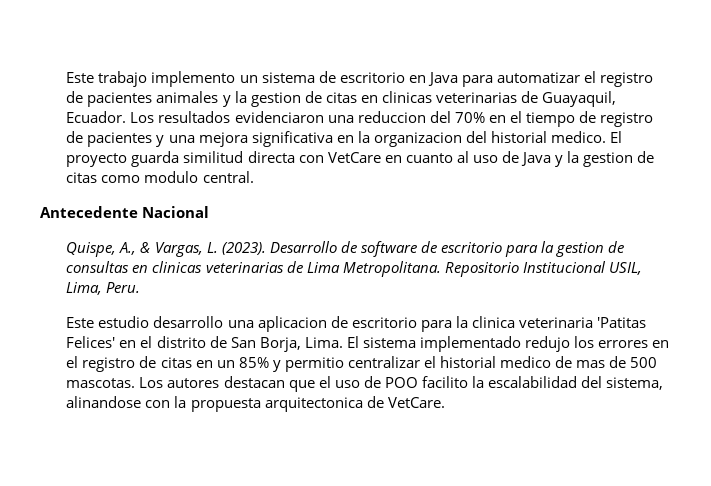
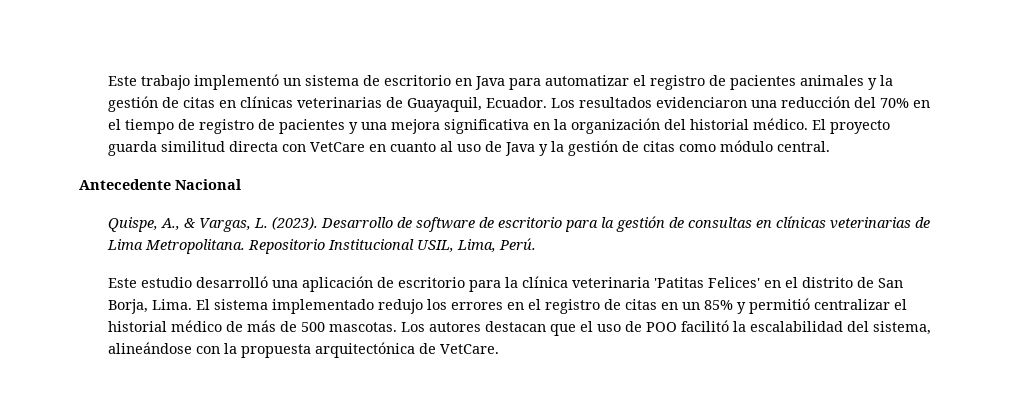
- Este trabajo implemento un sistema de escritorio en Java para automatizar el registro de pacientes animales y la gestion de citas en clinicas veterinarias de Guayaquil, Ecuador.
+ Este trabajo implementó un sistema de escritorio en Java para automatizar el registro de pacientes animales y la gestión de citas en clínicas veterinarias de Guayaquil, Ecuador.
- Los resultados evidenciaron una reduccion del 70% en el tiempo de registro de pacientes y una mejora significativa en la organizacion del historial medico.
+ Los resultados evidenciaron una reducción del 70% en el tiempo de registro de pacientes y una mejora significativa en la organización del historial médico.
- El proyecto guarda similitud directa con VetCare en cuanto al uso de Java y la gestion de citas como modulo central.
+ El proyecto guarda similitud directa con VetCare en cuanto al uso de Java y la gestión de citas como módulo central.
- Desarrollo de software de escritorio para la gestion de consultas en clinicas veterinarias de Lima Metropolitana.
+ Desarrollo de software de escritorio para la gestión de consultas en clínicas veterinarias de Lima Metropolitana.
- Repositorio Institucional USIL, Lima, Peru.
+ Repositorio Institucional USIL, Lima, Perú.
- Este estudio desarrollo una aplicacion de escritorio para la clinica veterinaria 'Patitas Felices' en el distrito de San Borja, Lima.
+ Este estudio desarrolló una aplicación de escritorio para la clínica veterinaria 'Patitas Felices' en el distrito de San Borja, Lima.
- El sistema implementado redujo los errores en el registro de citas en un 85% y permitio centralizar el historial medico de mas de 500 mascotas.
+ El sistema implementado redujo los errores en el registro de citas en un 85% y permitió centralizar el historial médico de más de 500 mascotas.
- Los autores destacan que el uso de POO facilito la escalabilidad del sistema, alinandose con la propuesta arquitectonica de VetCare.
+ Los autores destacan que el uso de POO facilitó la escalabilidad del sistema, alineándose con la propuesta arquitectónica de VetCare.

